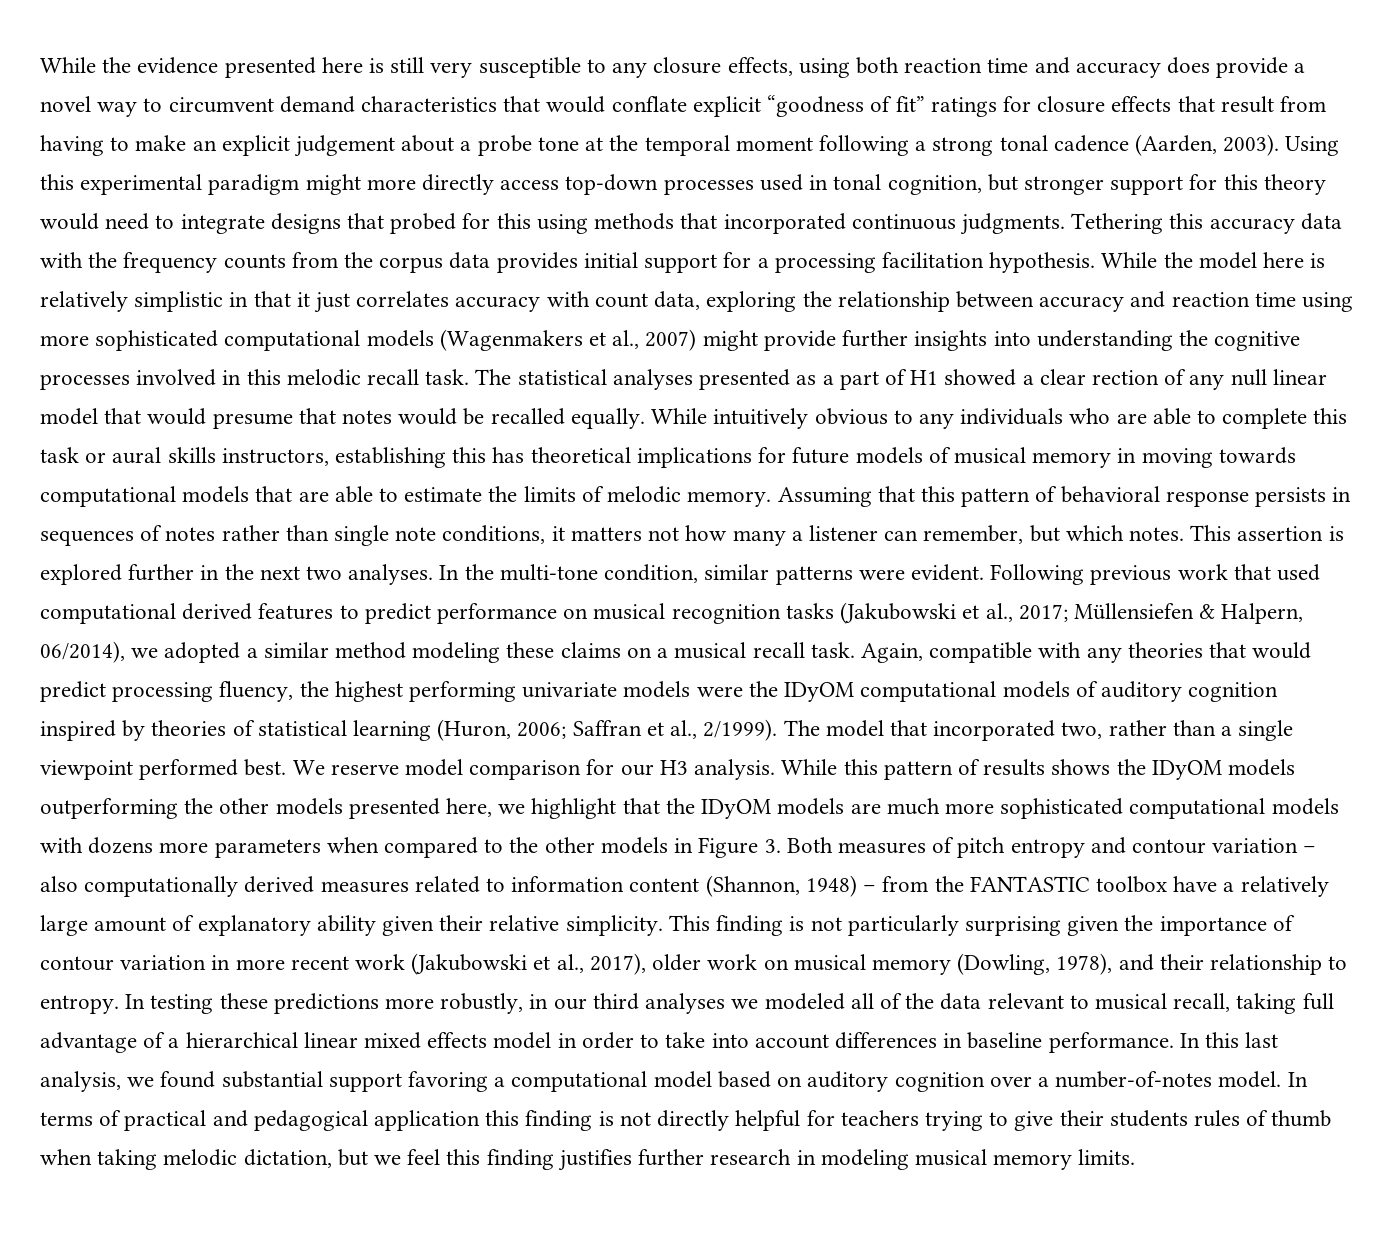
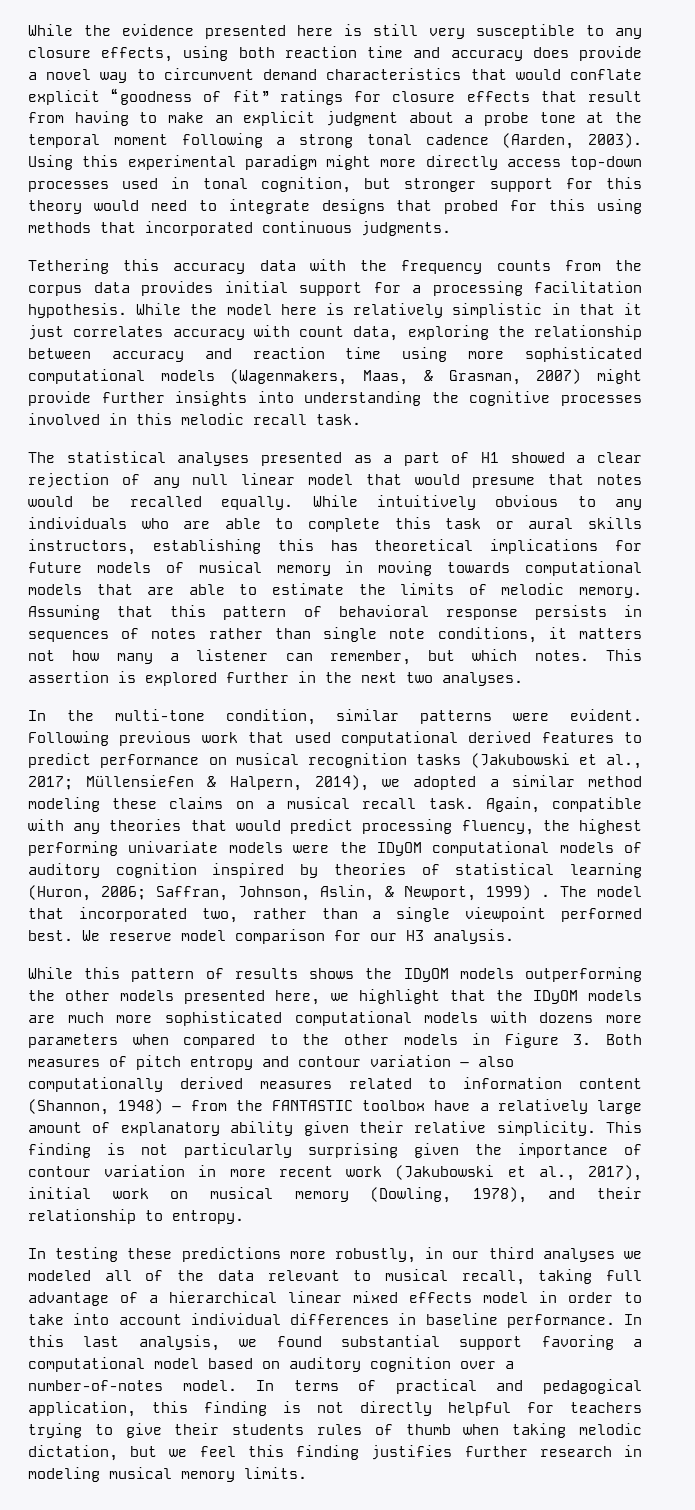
- While the evidence presented here is still very susceptible to any closure effects, using both reaction time and accuracy does provide a novel way to circumvent demand characteristics that would conflate explicit “goodness of fit” ratings for closure effects that result from having to make an explicit judgement about a probe tone at the temporal moment following a strong tonal cadence (Aarden, 2003).
+ While the evidence presented here is still very susceptible to any closure effects, using both reaction time and accuracy does provide a novel way to circumvent demand characteristics that would conflate explicit “goodness of fit” ratings for closure effects that result from having to make an explicit judgment about a probe tone at the temporal moment following a strong tonal cadence (Aarden, 2003).
- Using this experimental paradigm might more directly access top-down processes used in tonal cognition, but stronger support for this theory would need to integrate designs that probed for this using methods that incorporated continuous judgments. Tethering this accuracy data with the frequency counts from the corpus data provides initial support for a processing facilitation hypothesis.
+ Using this experimental paradigm might more directly access top-down processes used in tonal cognition, but stronger support for this theory would need to integrate designs that probed for this using methods that incorporated continuous judgments.
+ Tethering this accuracy data with the frequency counts from the corpus data provides initial support for a processing facilitation hypothesis.
- While the model here is relatively simplistic in that it just correlates accuracy with count data, exploring the relationship between accuracy and reaction time using more sophisticated computational models (Wagenmakers et al., 2007) might provide further insights into understanding the cognitive processes involved in this melodic recall task. The statistical analyses presented as a part of H1 showed a clear rection of any null linear model that would presume that notes would be recalled equally.
+ While the model here is relatively simplistic in that it just correlates accuracy with count data, exploring the relationship between accuracy and reaction time using more sophisticated computational models (Wagenmakers, Maas, & Grasman, 2007) might provide further insights into understanding the cognitive processes involved in this melodic recall task.
+ The statistical analyses presented as a part of H1 showed a clear rejection of any null linear model that would presume that notes would be recalled equally.
- This assertion is explored further in the next two analyses. In the multi-tone condition, similar patterns were evident.
+ This assertion is explored further in the next two analyses.
+ In the multi-tone condition, similar patterns were evident.
- Following previous work that used computational derived features to predict performance on musical recognition tasks (Jakubowski et al., 2017; Müllensiefen & Halpern, 06/2014), we adopted a similar method modeling these claims on a musical recall task.
+ Following previous work that used computational derived features to predict performance on musical recognition tasks (Jakubowski et al., 2017; Müllensiefen & Halpern, 2014), we adopted a similar method modeling these claims on a musical recall task.
- Again, compatible with any theories that would predict processing fluency, the highest performing univariate models were the IDyOM computational models of auditory cognition inspired by theories of statistical learning (Huron, 2006; Saffran et al., 2/1999).
+ Again, compatible with any theories that would predict processing fluency, the highest performing univariate models were the IDyOM computational models of auditory cognition inspired by theories of statistical learning (Huron, 2006; Saffran, Johnson, Aslin, & Newport, 1999) .
- We reserve model comparison for our H3 analysis. While this pattern of results shows the IDyOM models outperforming the other models presented here, we highlight that the IDyOM models are much more sophisticated computational models with dozens more parameters when compared to the other models in Figure 3. Both measures of pitch entropy and contour variation – also computationally derived measures related to information content (Shannon, 1948) – from the FANTASTIC toolbox have a relatively large amount of explanatory ability given their relative simplicity.
+ We reserve model comparison for our H3 analysis.
+ While this pattern of results shows the IDyOM models outperforming the other models presented here, we highlight that the IDyOM models are much more sophisticated computational models with dozens more parameters when compared to the other models in Figure 3. Both measures of pitch entropy and contour variation – also computationally derived measures related to information content (Shannon, 1948) – from the FANTASTIC toolbox have a relatively large amount of explanatory ability given their relative simplicity.
- This finding is not particularly surprising given the importance of contour variation in more recent work (Jakubowski et al., 2017), older work on musical memory (Dowling, 1978), and their relationship to entropy. In testing these predictions more robustly, in our third analyses we modeled all of the data relevant to musical recall, taking full advantage of a hierarchical linear mixed effects model in order to take into account differences in baseline performance.
+ This finding is not particularly surprising given the importance of contour variation in more recent work (Jakubowski et al., 2017), initial work on musical memory (Dowling, 1978), and their relationship to entropy.
+ In testing these predictions more robustly, in our third analyses we modeled all of the data relevant to musical recall, taking full advantage of a hierarchical linear mixed effects model in order to take into account individual differences in baseline performance.
- In terms of practical and pedagogical application this finding is not directly helpful for teachers trying to give their students rules of thumb when taking melodic dictation, but we feel this finding justifies further research in modeling musical memory limits.
+ In terms of practical and pedagogical application, this finding is not directly helpful for teachers trying to give their students rules of thumb when taking melodic dictation, but we feel this finding justifies further research in modeling musical memory limits.

